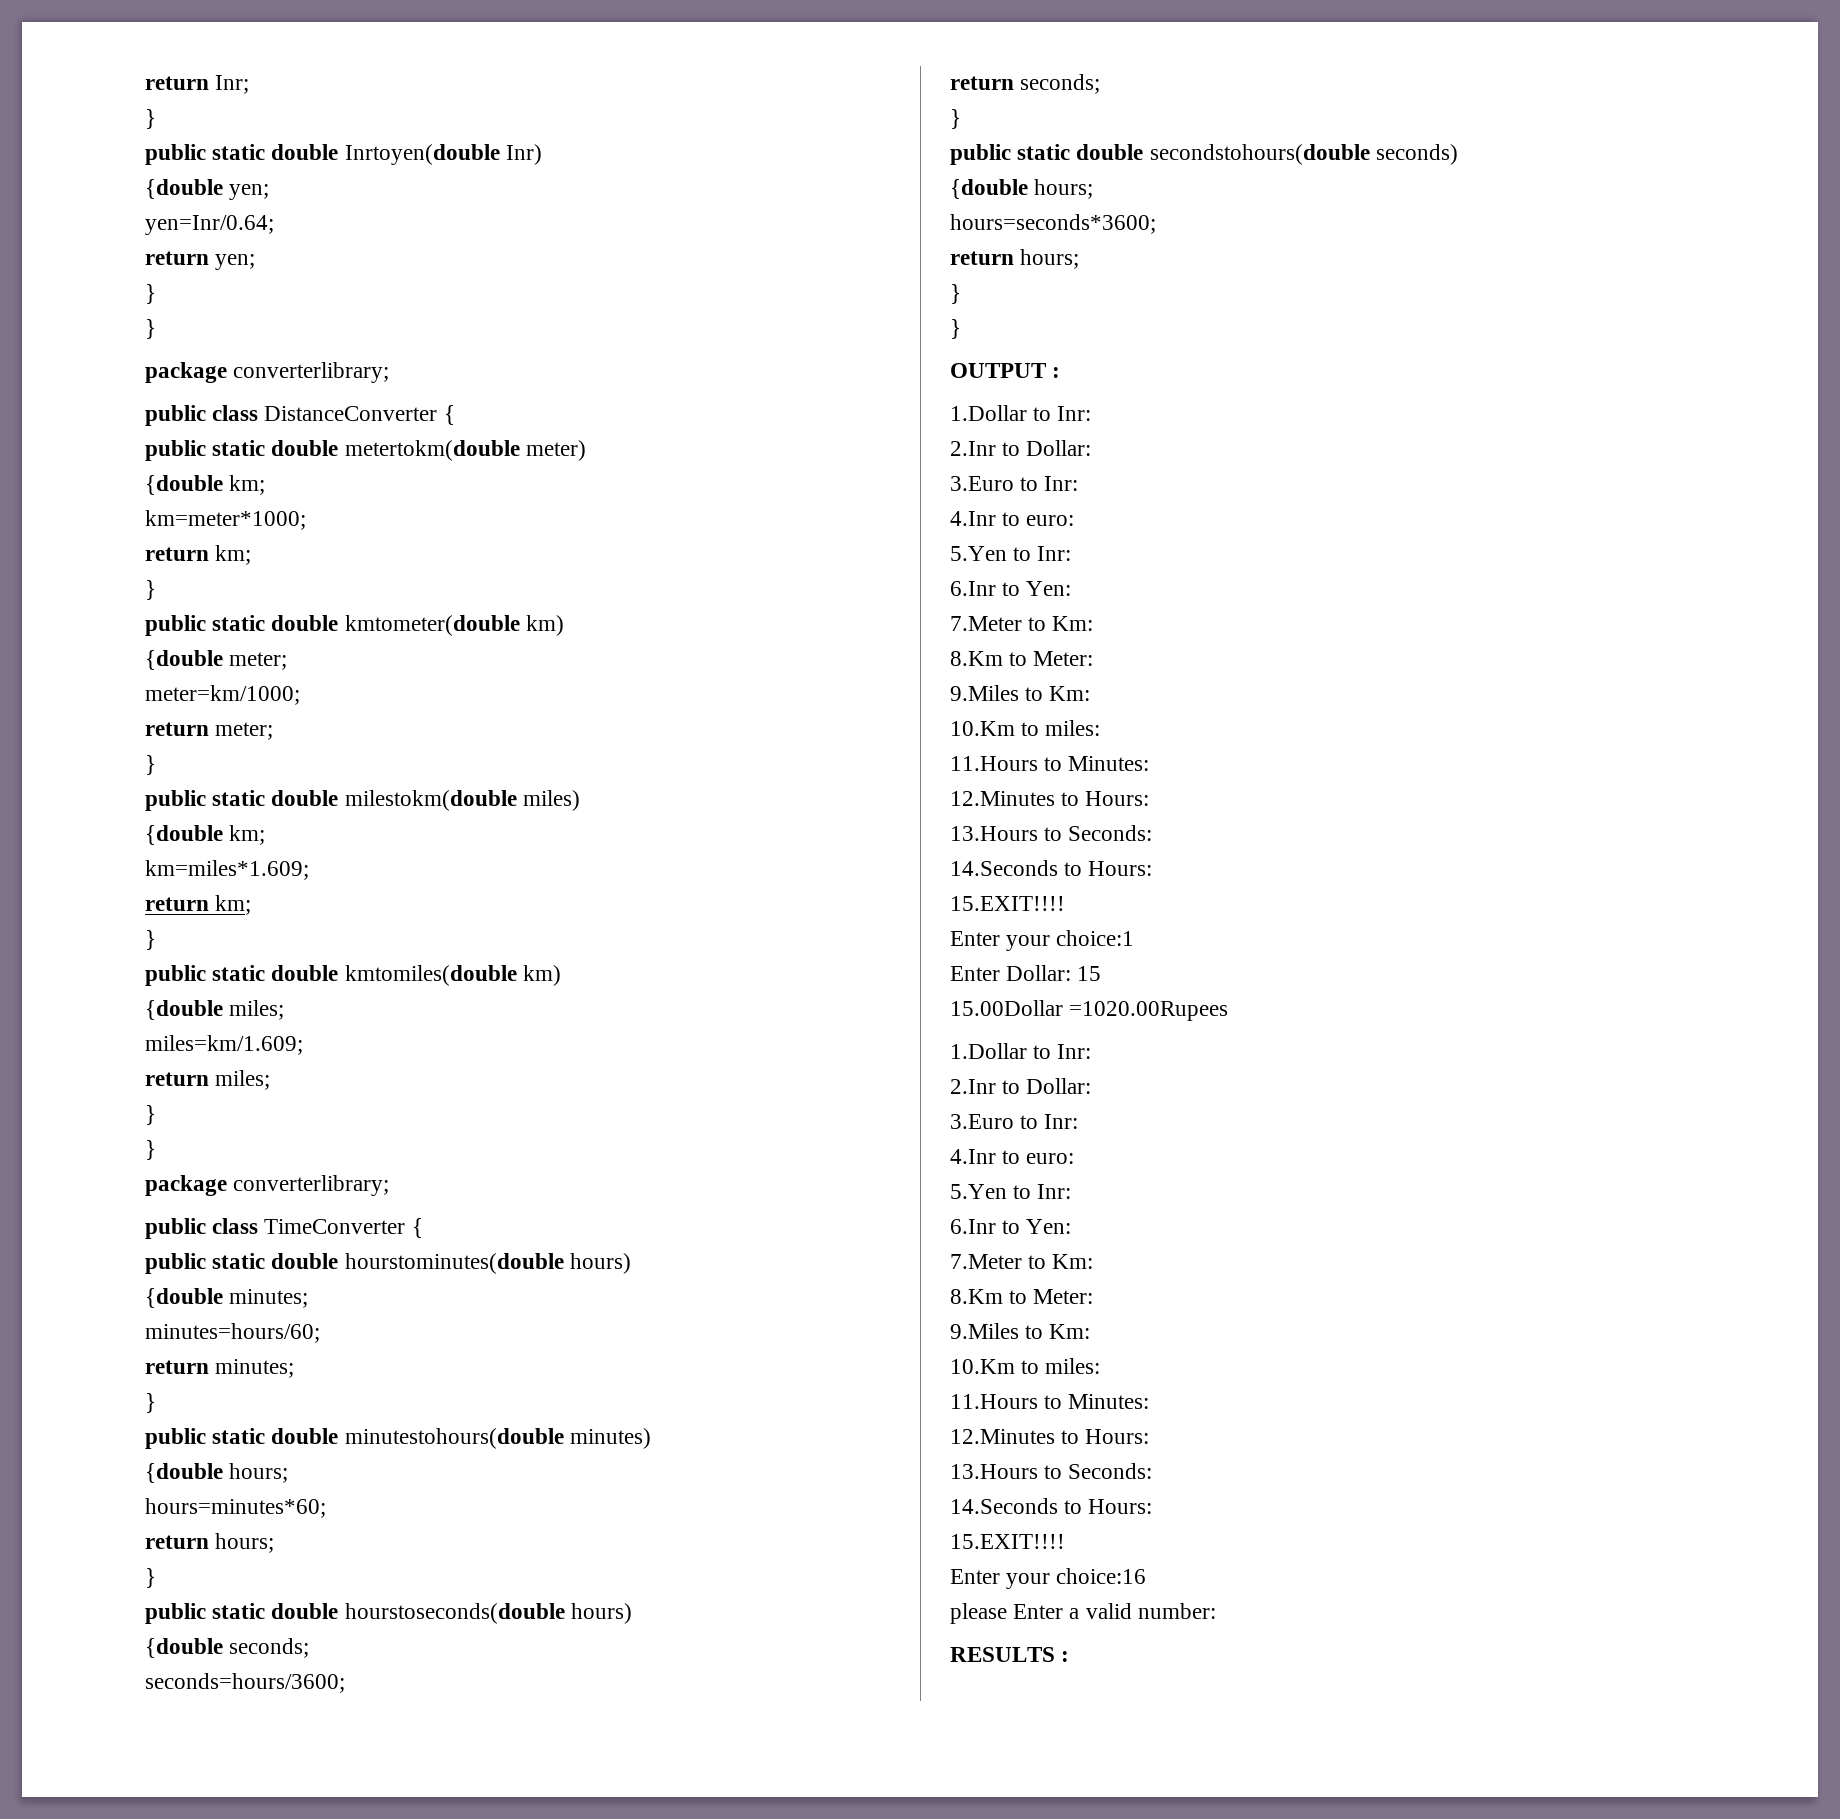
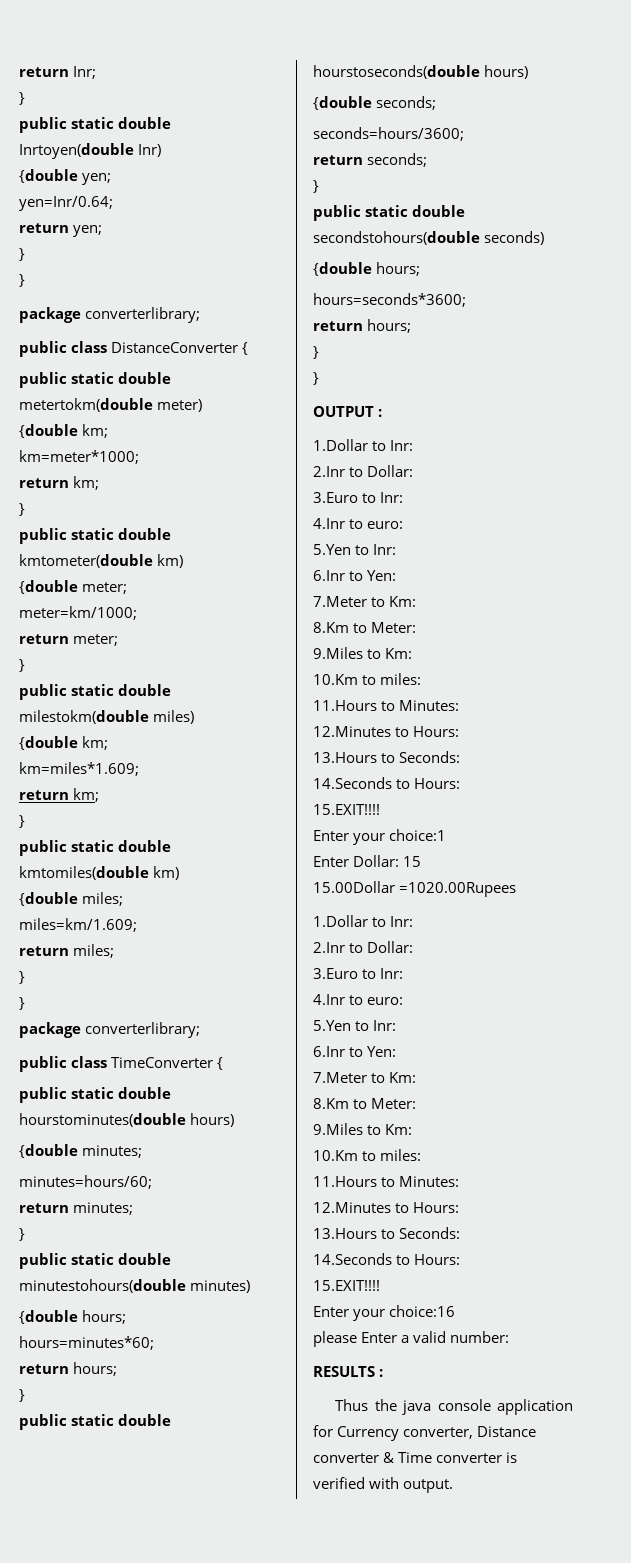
+ Thus the java console application for Currency converter, Distance converter & Time converter is verified with output.

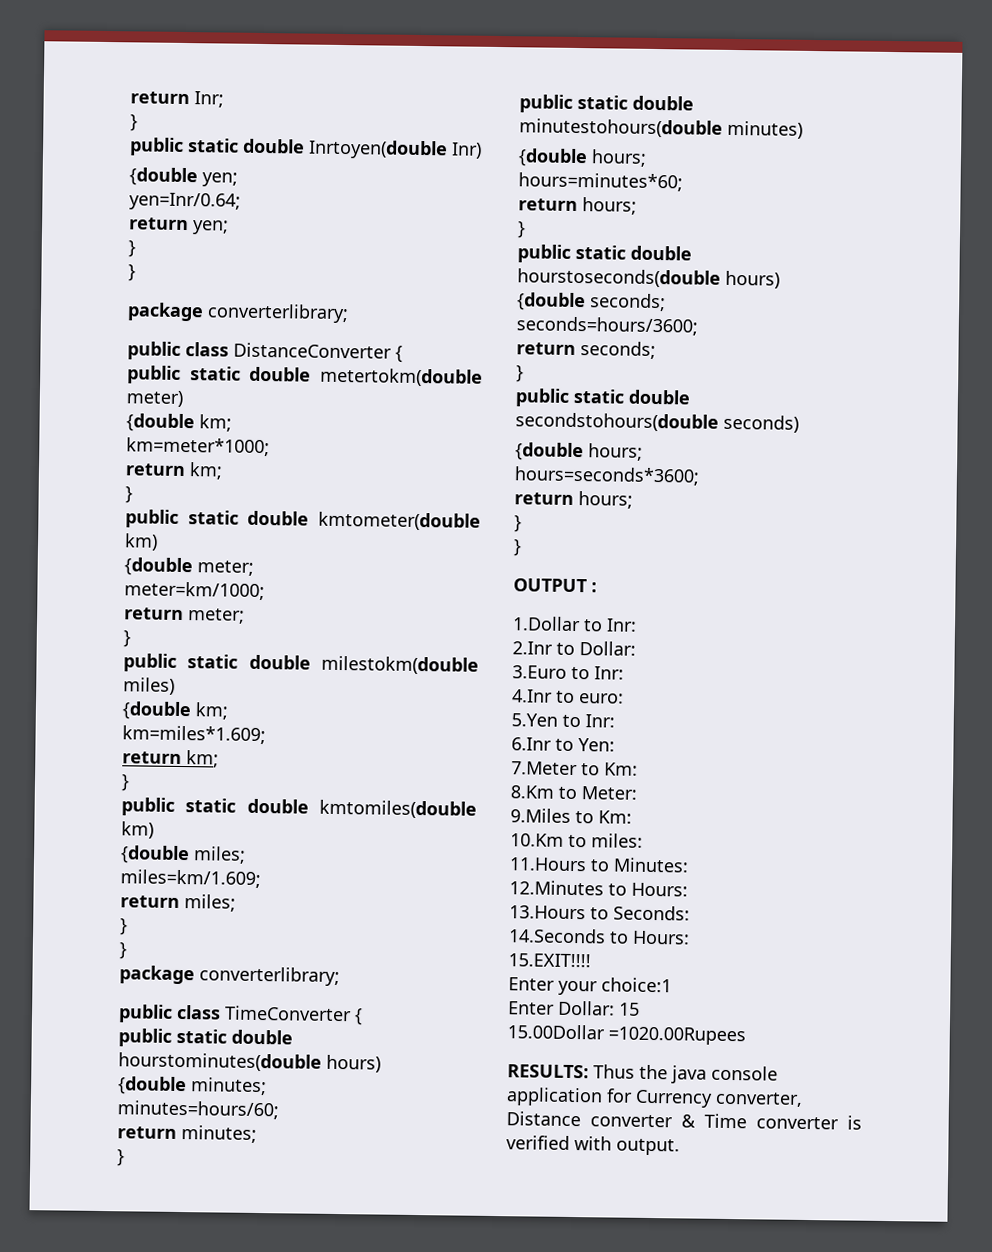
  15.00Dollar =1020.00Rupees
- 1.Dollar to Inr:
- 2.Inr to Dollar:
- 3.Euro to Inr:
- 4.Inr to euro:
- 5.Yen to Inr:
- 6.Inr to Yen:
- 7.Meter to Km:
- 8.Km to Meter:
- 9.Miles to Km:
- 10.Km to miles:
- 11.Hours to Minutes:
- 12.Minutes to Hours:
- 13.Hours to Seconds:
- 14.Seconds to Hours:
- 15.EXIT!!!!
- Enter your choice:16
- please Enter a valid number:
- RESULTS :
- Thus the java console application for Currency converter, Distance converter & Time converter is verified with output.
+ RESULTS: Thus the java console application for Currency converter, Distance converter & Time converter is verified with output.

